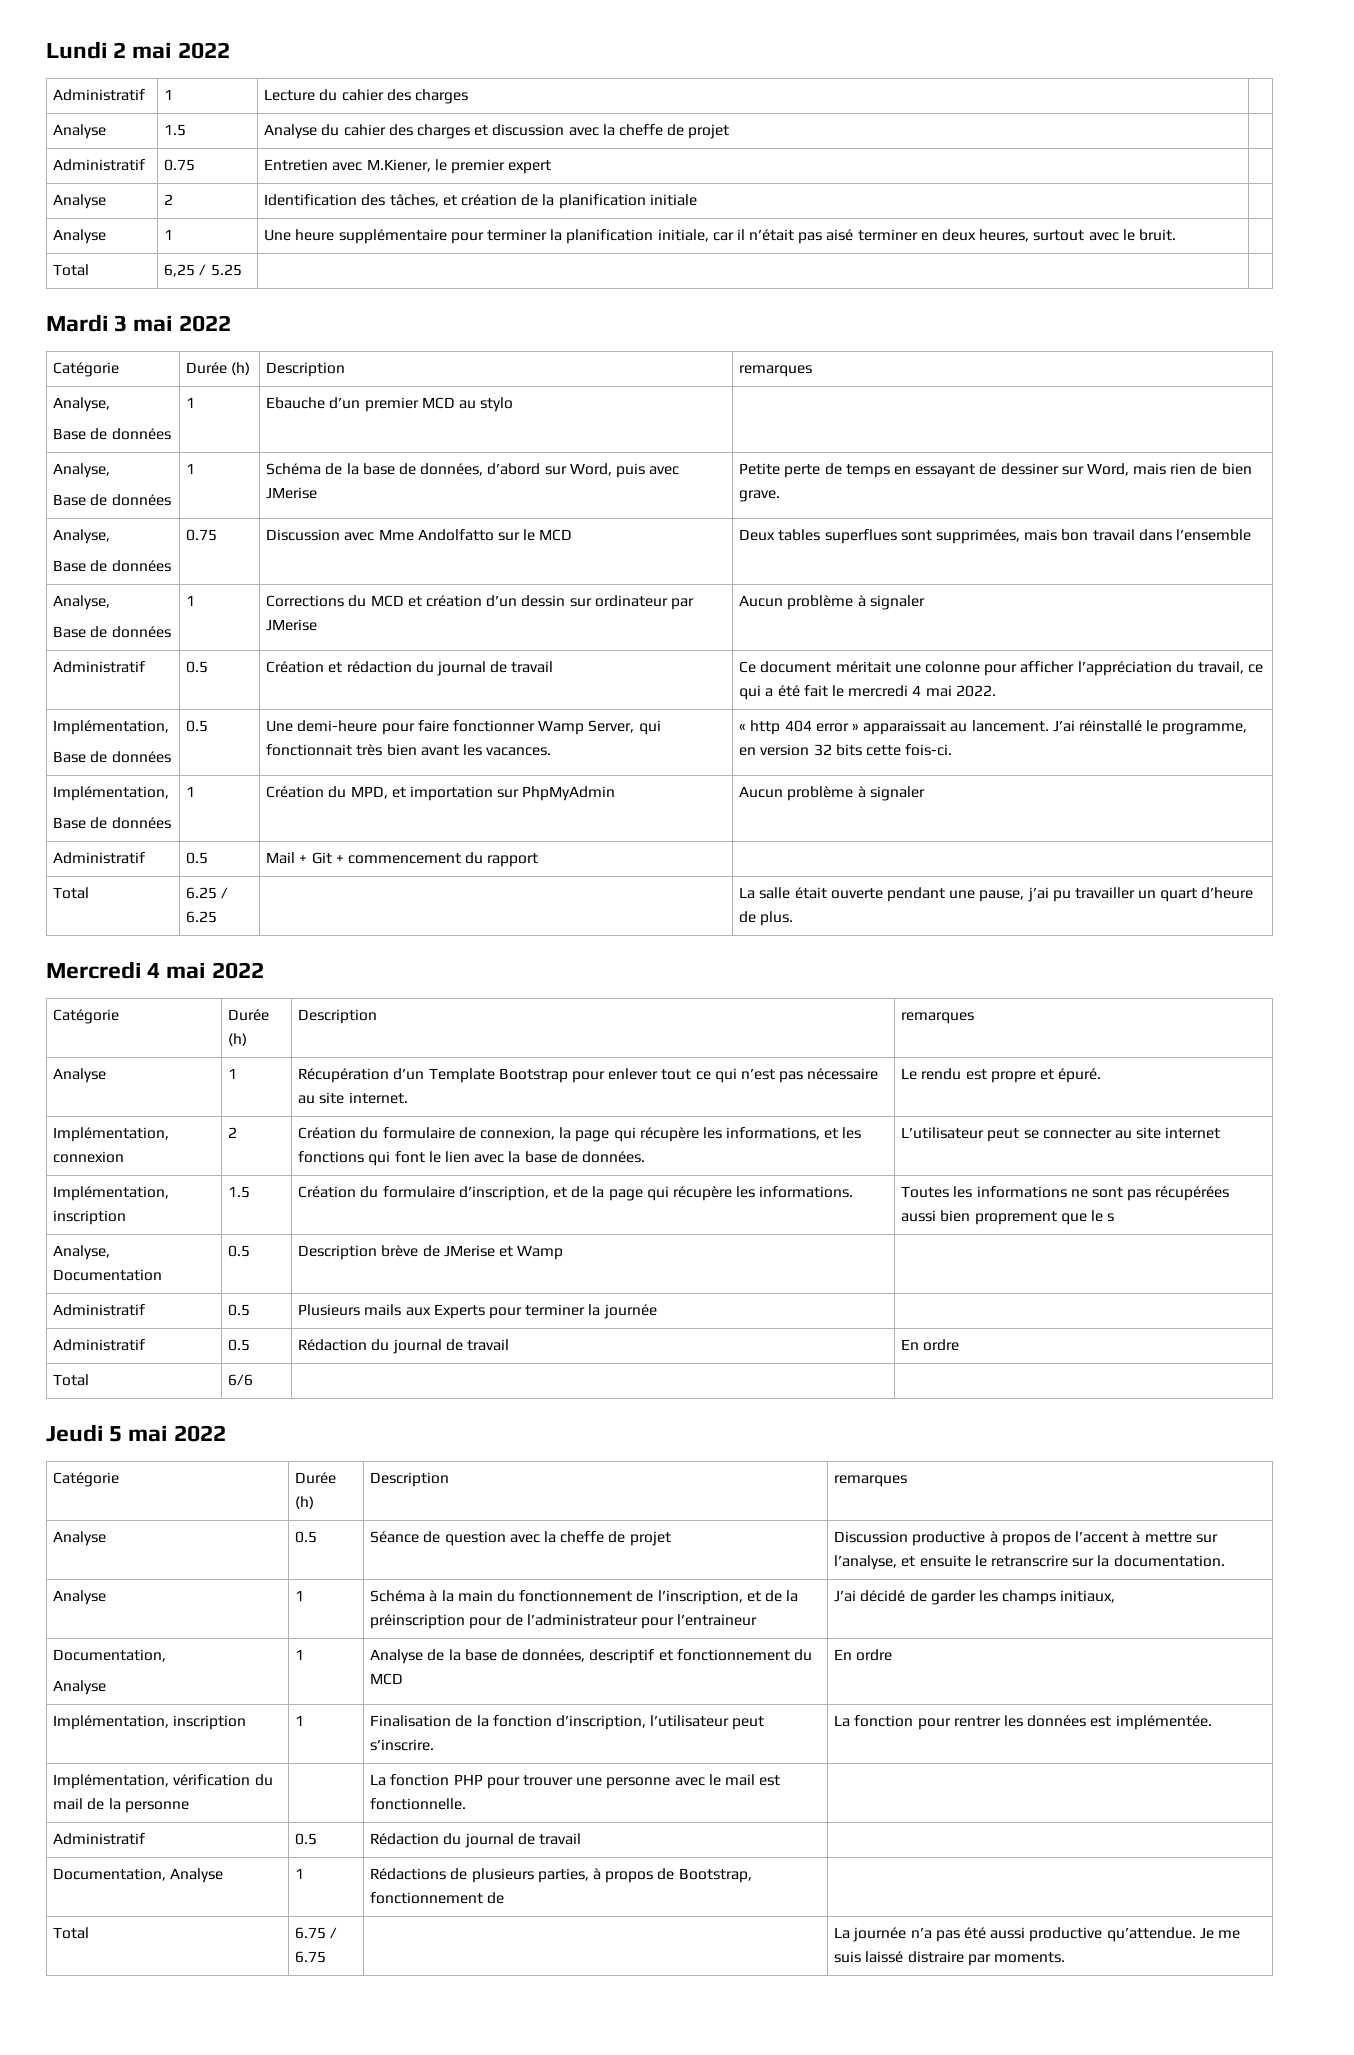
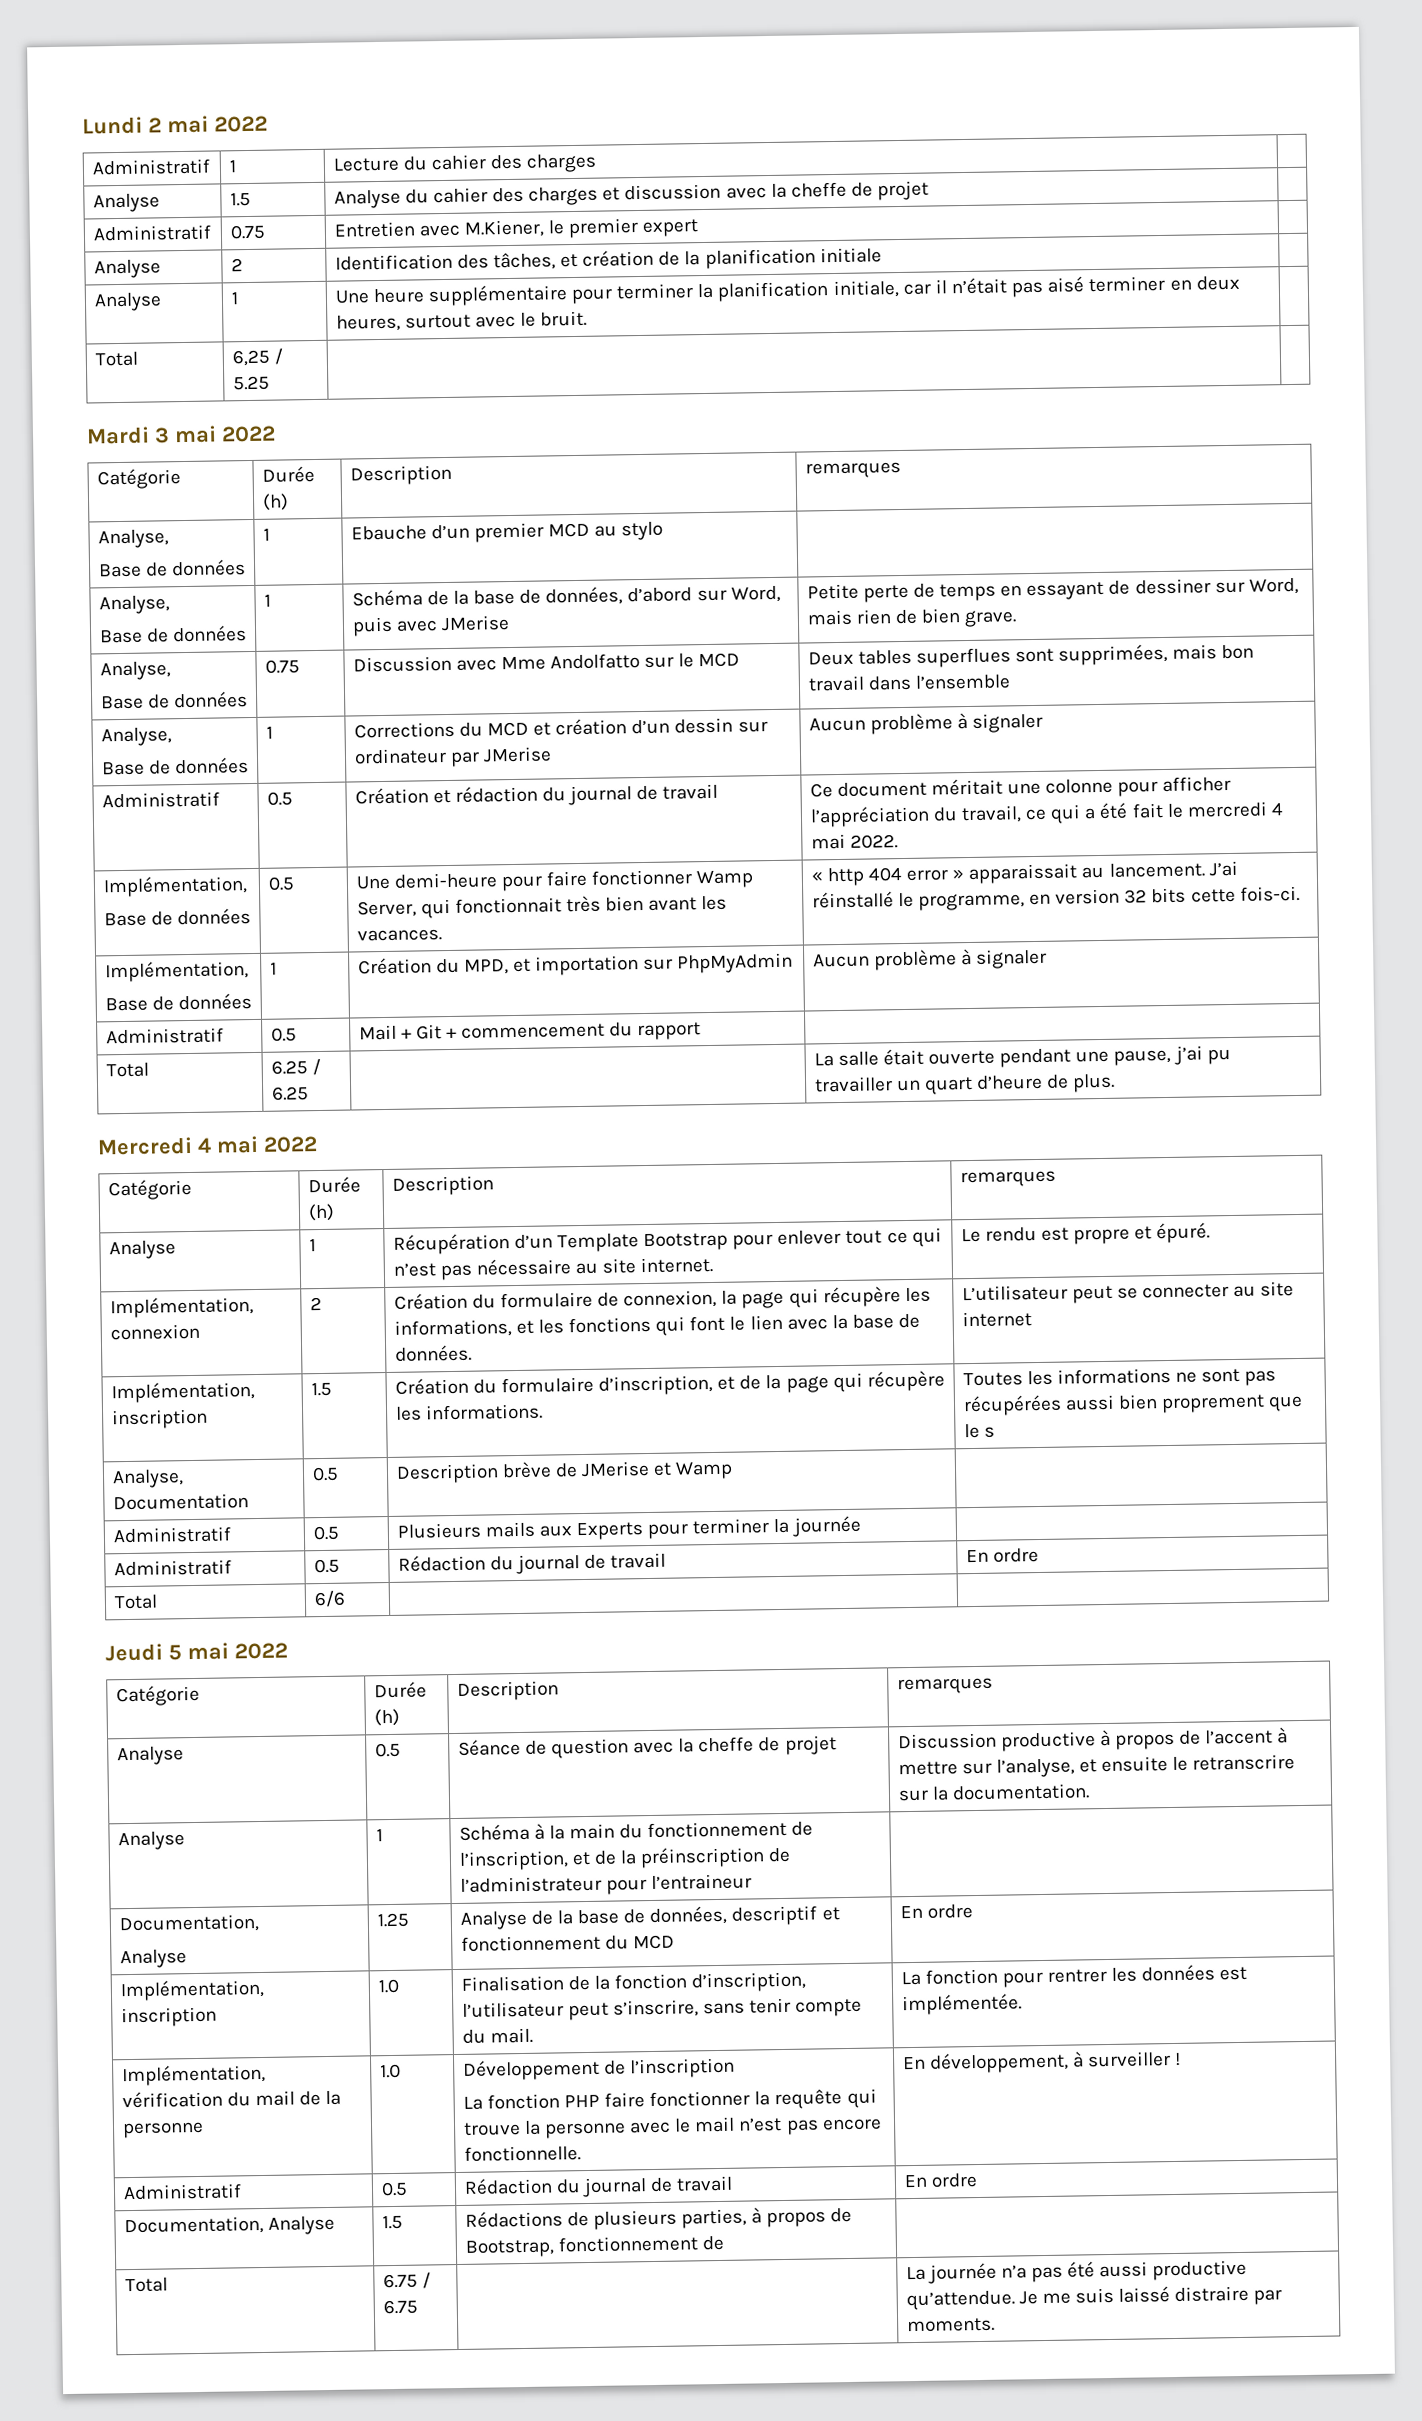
- Analyse | 1 | Schéma à la main du fonctionnement de l’inscription, et de la préinscription pour de l’administrateur pour l’entraineur | J’ai décidé de garder les champs initiaux,
+ Analyse | 1 | Schéma à la main du fonctionnement de l’inscription, et de la préinscription de l’administrateur pour l’entraineur |
  Documentation,
- Analyse | 1 | Analyse de la base de données, descriptif et fonctionnement du MCD | En ordre
+ Analyse | 1.25 | Analyse de la base de données, descriptif et fonctionnement du MCD | En ordre
- Implémentation, inscription | 1 | Finalisation de la fonction d’inscription, l’utilisateur peut s’inscrire. | La fonction pour rentrer les données est implémentée.
+ Implémentation, inscription | 1.0 | Finalisation de la fonction d’inscription, l’utilisateur peut s’inscrire, sans tenir compte du mail. | La fonction pour rentrer les données est implémentée.
- Implémentation, vérification du mail de la personne | | La fonction PHP pour trouver une personne avec le mail est fonctionnelle. |
- Administratif | 0.5 | Rédaction du journal de travail |
+ Implémentation, vérification du mail de la personne | 1.0 | Développement de l’inscription
+ La fonction PHP faire fonctionner la requête qui trouve la personne avec le mail n’est pas encore fonctionnelle. | En développement, à surveiller !
+ Administratif | 0.5 | Rédaction du journal de travail | En ordre
- Documentation, Analyse | 1 | Rédactions de plusieurs parties, à propos de Bootstrap, fonctionnement de |
+ Documentation, Analyse | 1.5 | Rédactions de plusieurs parties, à propos de Bootstrap, fonctionnement de |

